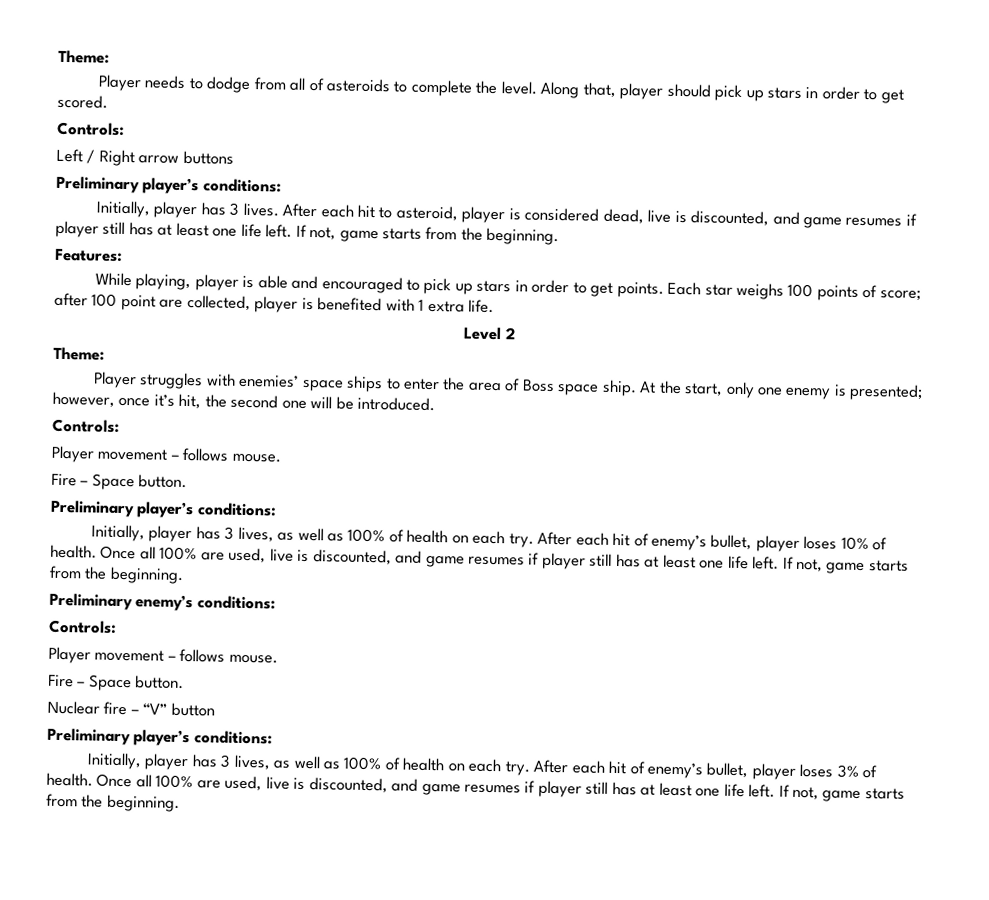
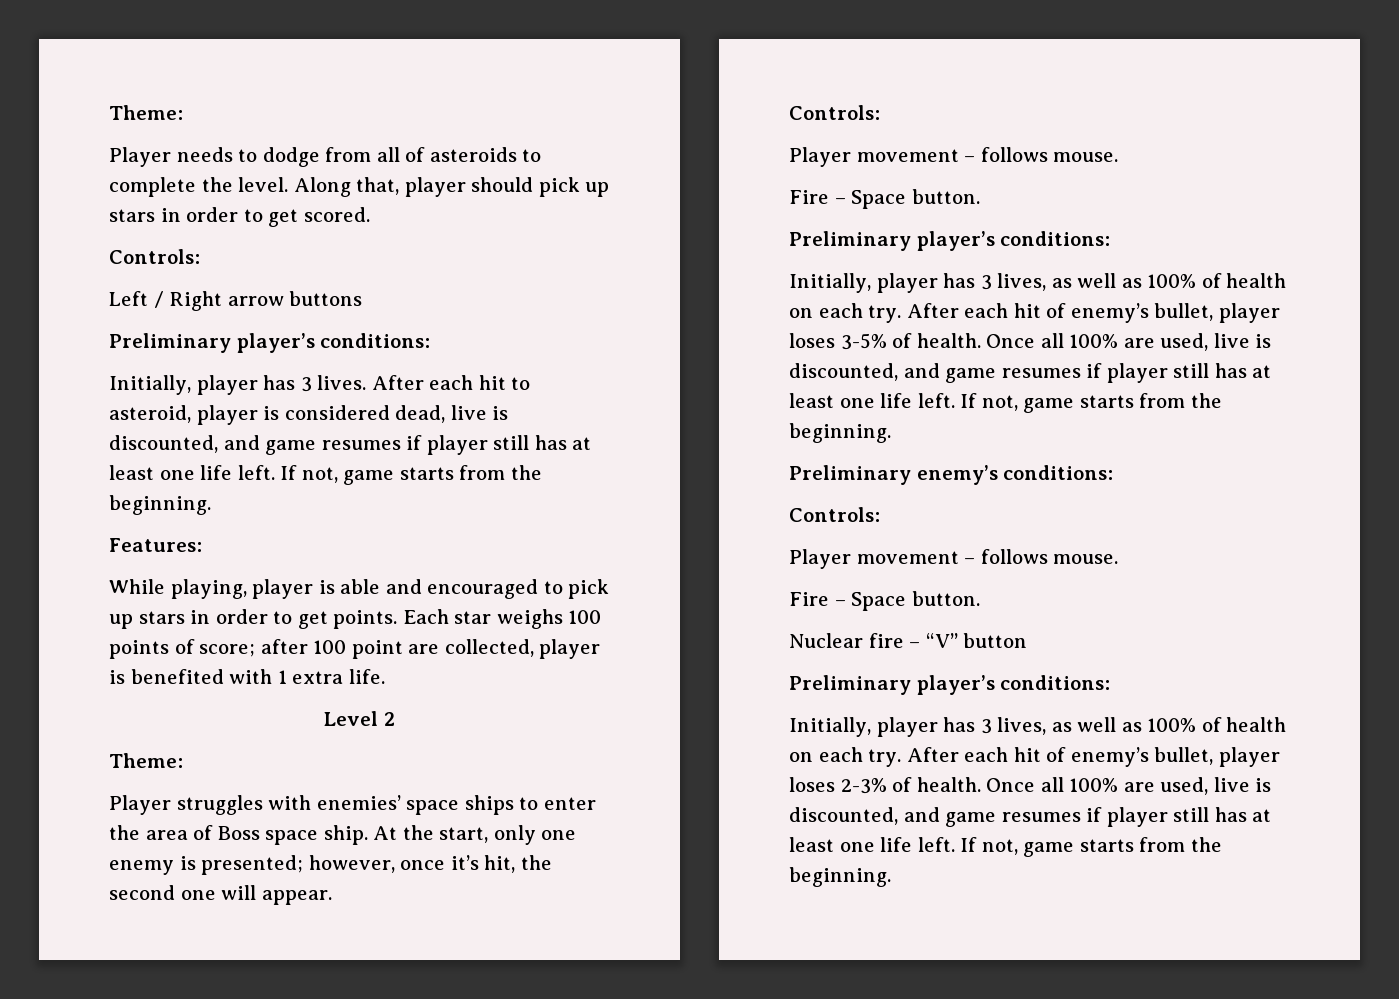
- At the start, only one enemy is presented; however, once it’s hit, the second one will be introduced.
+ At the start, only one enemy is presented; however, once it’s hit, the second one will appear.
- After each hit of enemy’s bullet, player loses 10% of health.
+ After each hit of enemy’s bullet, player loses 3-5% of health.
- After each hit of enemy’s bullet, player loses 3% of health.
+ After each hit of enemy’s bullet, player loses 2-3% of health.

